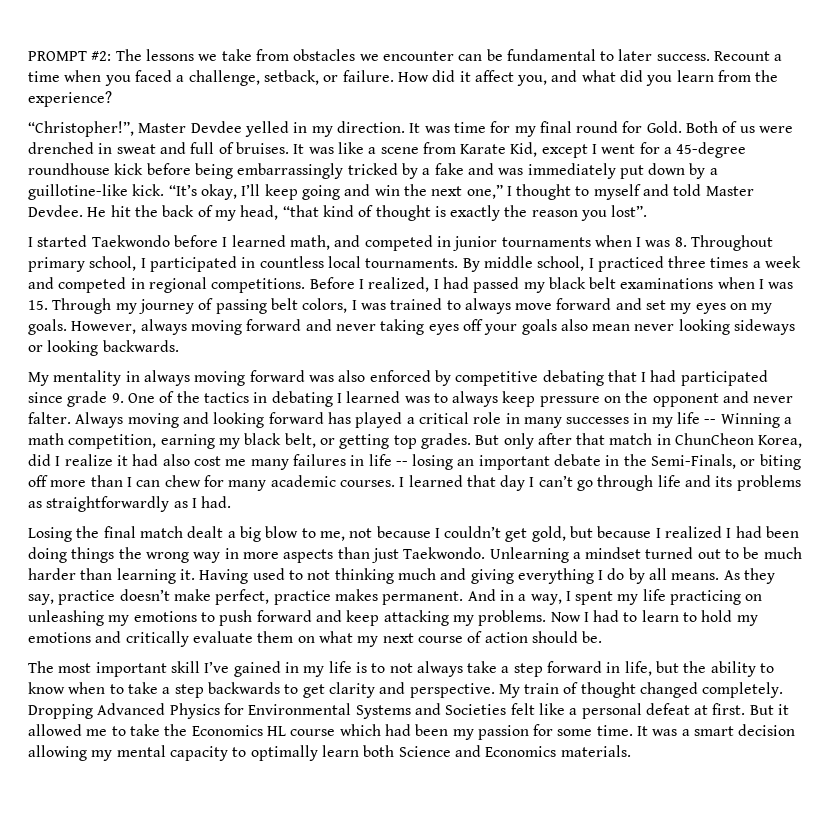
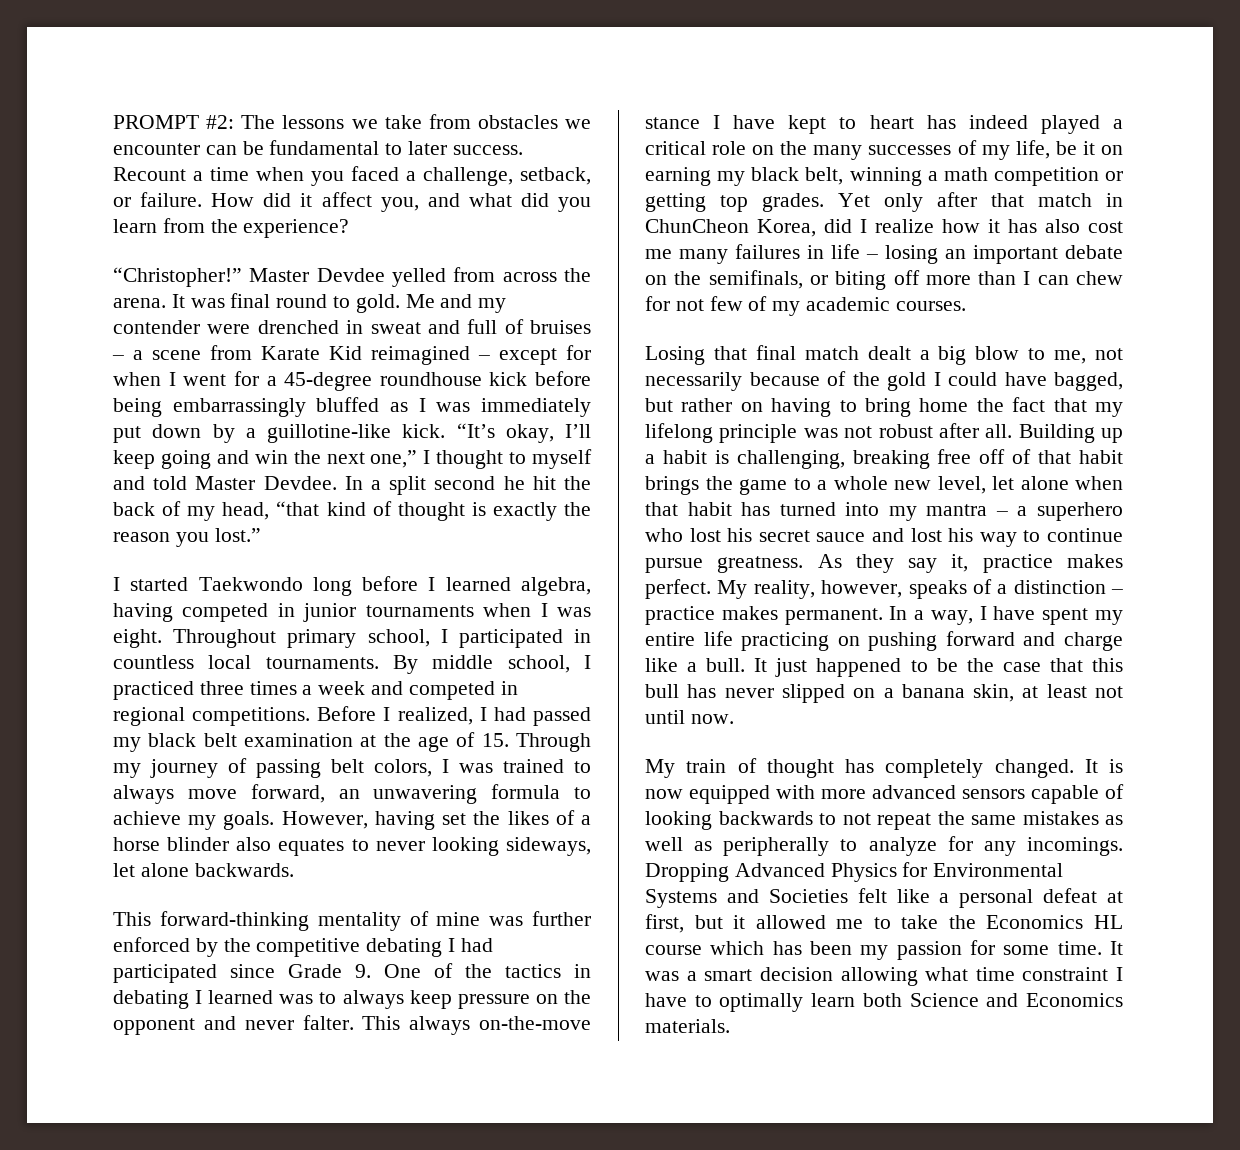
- “Christopher!”, Master Devdee yelled in my direction. It was time for my final round for Gold. Both of us were drenched in sweat and full of bruises. It was like a scene from Karate Kid, except I went for a 45-degree roundhouse kick before being embarrassingly tricked by a fake and was immediately put down by a guillotine-like kick.
+ “Christopher!” Master Devdee yelled from across the arena. It was final round to gold. Me and my contender were drenched in sweat and full of bruises – a scene from Karate Kid reimagined – except for when I went for a 45-degree roundhouse kick before being embarrassingly bluffed as I was immediately put down by a guillotine-like kick.
- He hit the back of my head, “that kind of thought is exactly the reason you lost”.
+ In a split second he hit the back of my head, “that kind of thought is exactly the reason you lost.”
- I started Taekwondo before I learned math, and competed in junior tournaments when I was 8. Throughout primary school, I participated in countless local tournaments.
+ I started Taekwondo long before I learned algebra, having competed in junior tournaments when I was eight. Throughout primary school, I participated in countless local tournaments.
- Before I realized, I had passed my black belt examinations when I was 15. Through my journey of passing belt colors, I was trained to always move forward and set my eyes on my goals. However, always moving forward and never taking eyes off your goals also mean never looking sideways or looking backwards.
- My mentality in always moving forward was also enforced by competitive debating that I had participated since grade 9. One of the tactics in debating I learned was to always keep pressure on the opponent and never falter.
+ Before I realized, I had passed my black belt examination at the age of 15. Through my journey of passing belt colors, I was trained to always move forward, an unwavering formula to achieve my goals. However, having set the likes of a horse blinder also equates to never looking sideways, let alone backwards.
+ This forward-thinking mentality of mine was further enforced by the competitive debating I had participated since Grade 9. One of the tactics in debating I learned was to always keep pressure on the opponent and never falter.
- Always moving and looking forward has played a critical role in many successes in my life -- Winning a math competition, earning my black belt, or getting top grades.
+ This always on-the-move stance I have kept to heart has indeed played a critical role on the many successes of my life, be it on earning my black belt, winning a math competition or getting top grades.
- But only after that match in ChunCheon Korea, did I realize it had also cost me many failures in life -- losing an important debate in the Semi-Finals, or biting off more than I can chew for many academic courses. I learned that day I can’t go through life and its problems as straightforwardly as I had.
+ Yet only after that match in ChunCheon Korea, did I realize how it has also cost me many failures in life – losing an important debate on the semifinals, or biting off more than I can chew for not few of my academic courses.
- Losing the final match dealt a big blow to me, not because I couldn’t get gold, but because I realized I had been doing things the wrong way in more aspects than just Taekwondo. Unlearning a mindset turned out to be much harder than learning it. Having used to not thinking much and giving everything I do by all means. As they say, practice doesn’t make perfect, practice makes permanent.
+ Losing that final match dealt a big blow to me, not necessarily because of the gold I could have bagged, but rather on having to bring home the fact that my lifelong principle was not robust after all. Building up a habit is challenging, breaking free off of that habit brings the game to a whole new level, let alone when that habit has turned into my mantra – a superhero who lost his secret sauce and lost his way to continue pursue greatness. As they say it, practice makes perfect. My reality, however, speaks of a distinction – practice makes permanent.
- And in a way, I spent my life practicing on unleashing my emotions to push forward and keep attacking my problems. Now I had to learn to hold my emotions and critically evaluate them on what my next course of action should be.
- The most important skill I’ve gained in my life is to not always take a step forward in life, but the ability to know when to take a step backwards to get clarity and perspective. My train of thought changed completely.
+ In a way, I have spent my entire life practicing on pushing forward and charge like a bull. It just happened to be the case that this bull has never slipped on a banana skin, at least not until now.
+ My train of thought has completely changed. It is now equipped with more advanced sensors capable of looking backwards to not repeat the same mistakes as well as peripherally to analyze for any incomings.
- Dropping Advanced Physics for Environmental Systems and Societies felt like a personal defeat at first. But it allowed me to take the Economics HL course which had been my passion for some time.
+ Dropping Advanced Physics for Environmental Systems and Societies felt like a personal defeat at first, but it allowed me to take the Economics HL course which has been my passion for some time.
- It was a smart decision allowing my mental capacity to optimally learn both Science and Economics materials.
+ It was a smart decision allowing what time constraint I have to optimally learn both Science and Economics materials.

